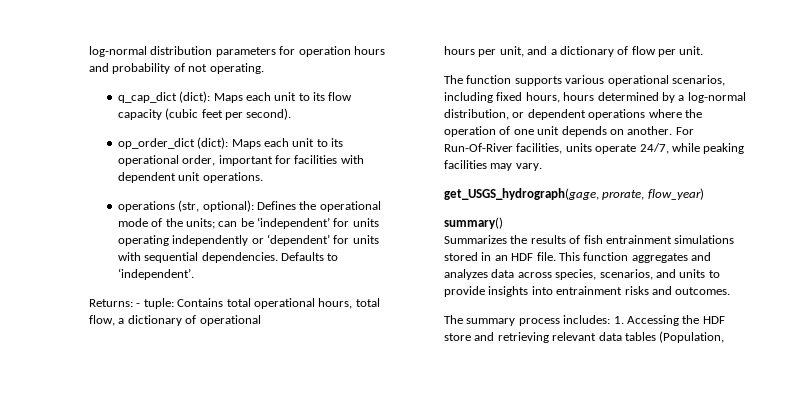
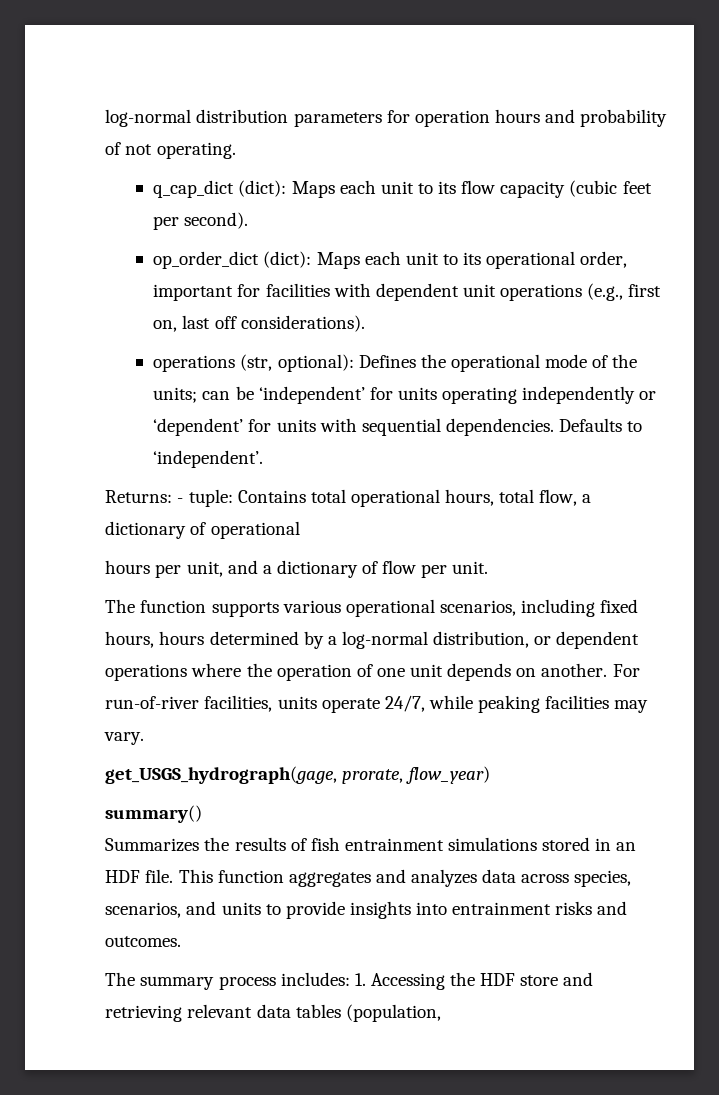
- op_order_dict (dict): Maps each unit to its operational order, important for facilities with dependent unit operations.
+ op_order_dict (dict): Maps each unit to its operational order, important for facilities with dependent unit operations (e.g., first on, last off considerations).
- For Run-Of-River facilities, units operate 24/7, while peaking facilities may vary.
+ For run-of-river facilities, units operate 24/7, while peaking facilities may vary.
- The summary process includes: 1. Accessing the HDF store and retrieving relevant data tables (Population,
+ The summary process includes: 1. Accessing the HDF store and retrieving relevant data tables (population,

